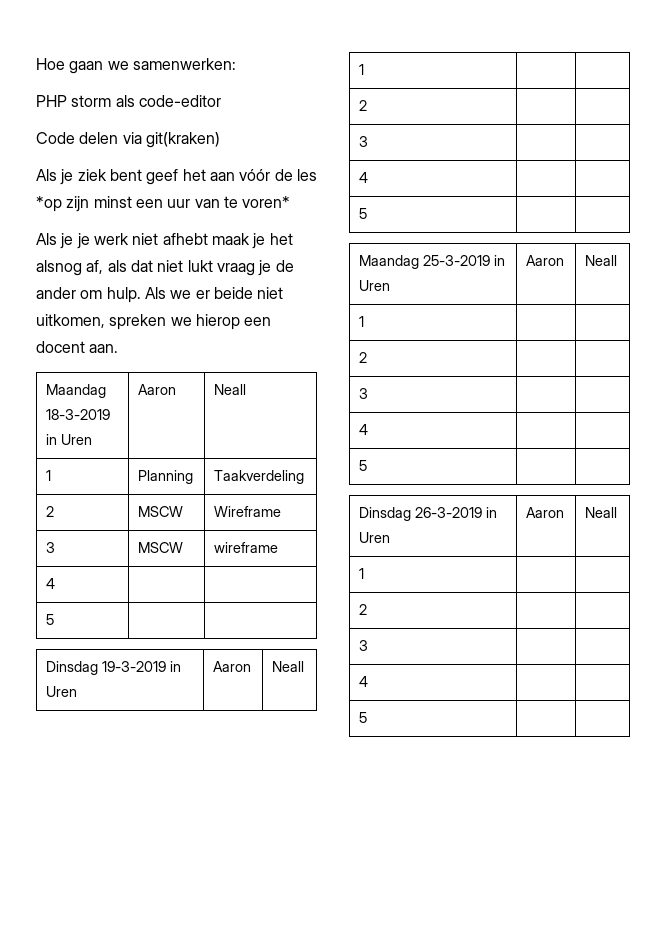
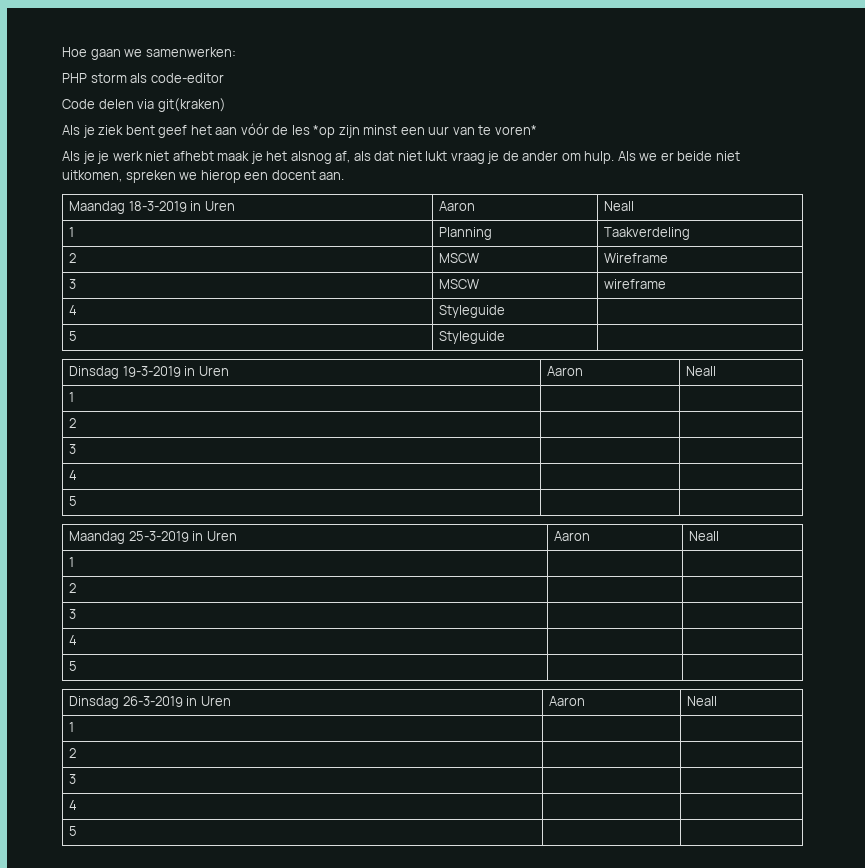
  3 | MSCW | wireframe
- 4 | |
- 5 | |
+ 4 | Styleguide |
+ 5 | Styleguide |

